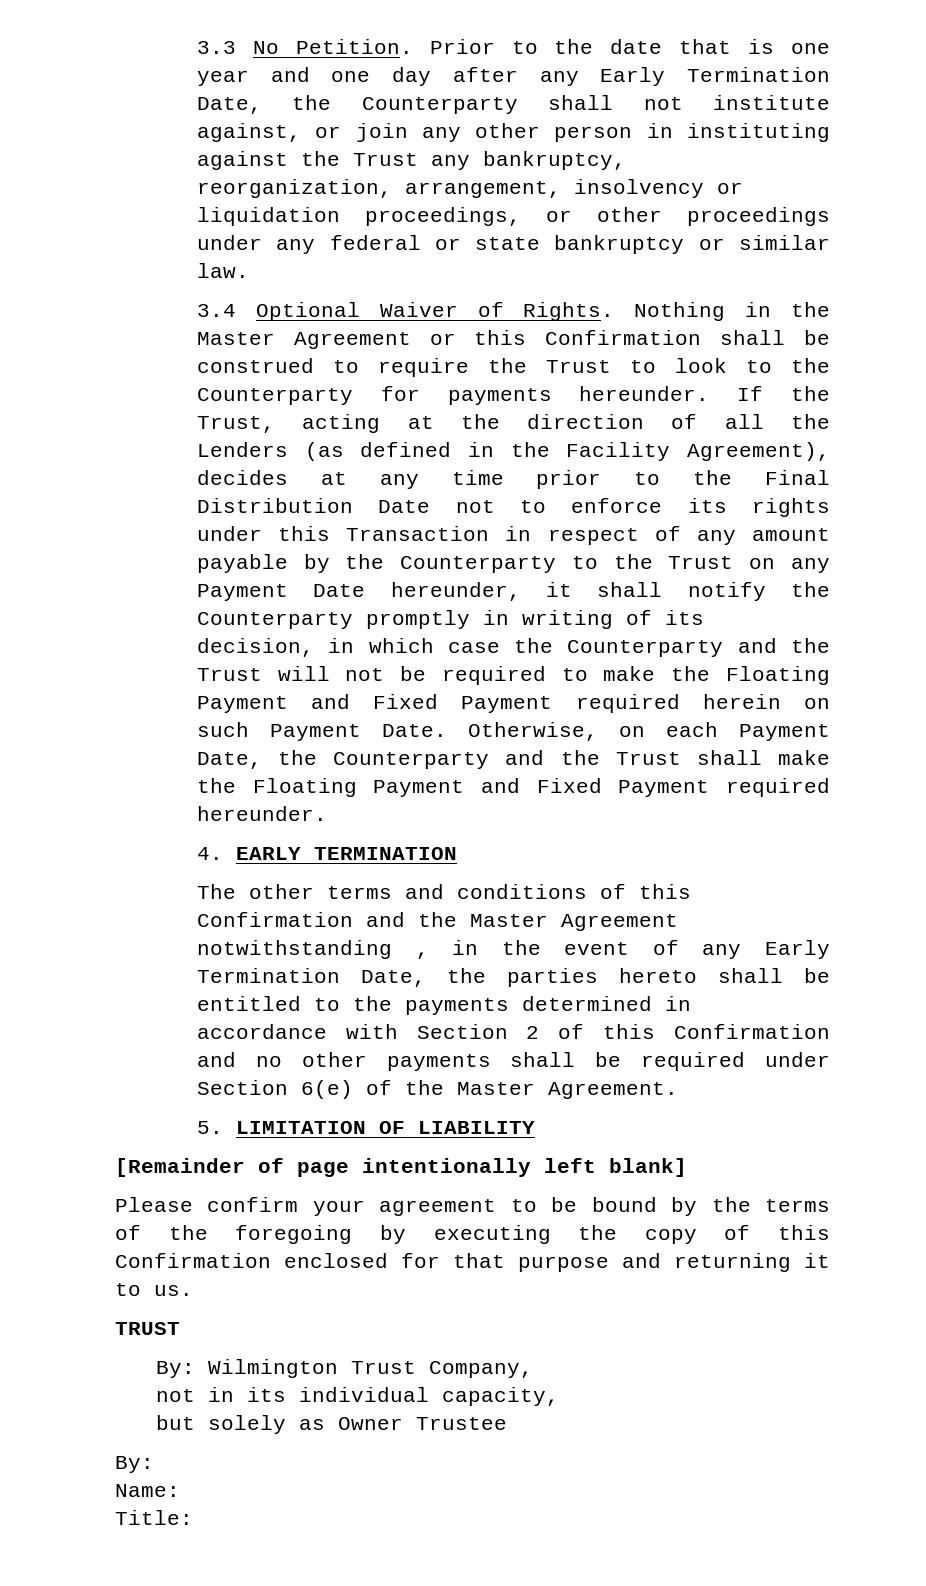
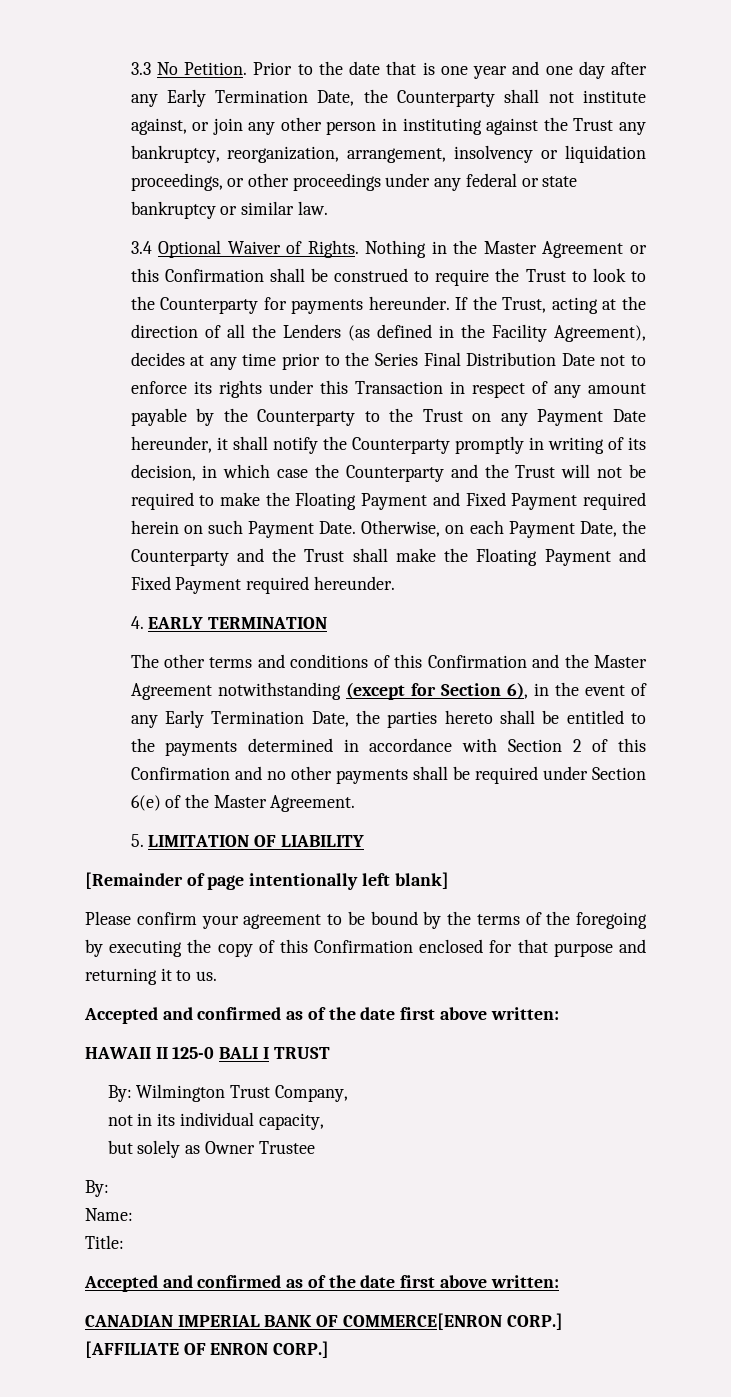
- If the Trust, acting at the direction of all the Lenders (as defined in the Facility Agreement), decides at any time prior to the Final Distribution Date not to enforce its rights under this Transaction in respect of any amount payable by the Counterparty to the Trust on any Payment Date hereunder, it shall notify the Counterparty promptly in writing of its decision, in which case the Counterparty and the Trust will not be required to make the Floating Payment and Fixed Payment required herein on such Payment Date.
+ If the Trust, acting at the direction of all the Lenders (as defined in the Facility Agreement), decides at any time prior to the Series Final Distribution Date not to enforce its rights under this Transaction in respect of any amount payable by the Counterparty to the Trust on any Payment Date hereunder, it shall notify the Counterparty promptly in writing of its decision, in which case the Counterparty and the Trust will not be required to make the Floating Payment and Fixed Payment required herein on such Payment Date.
- The other terms and conditions of this Confirmation and the Master Agreement notwithstanding , in the event of any Early Termination Date, the parties hereto shall be entitled to the payments determined in accordance with Section 2 of this Confirmation and no other payments shall be required under Section 6(e) of the Master Agreement.
+ The other terms and conditions of this Confirmation and the Master Agreement notwithstanding (except for Section 6), in the event of any Early Termination Date, the parties hereto shall be entitled to the payments determined in accordance with Section 2 of this Confirmation and no other payments shall be required under Section 6(e) of the Master Agreement.
  Please confirm your agreement to be bound by the terms of the foregoing by executing the copy of this Confirmation enclosed for that purpose and returning it to us.
- TRUST
+ Accepted and confirmed as of the date first above written:
+ HAWAII II 125-0 BALI I TRUST
  Title:
+ Accepted and confirmed as of the date first above written:
+ CANADIAN IMPERIAL BANK OF COMMERCE[ENRON CORP.] [AFFILIATE OF ENRON CORP.]

